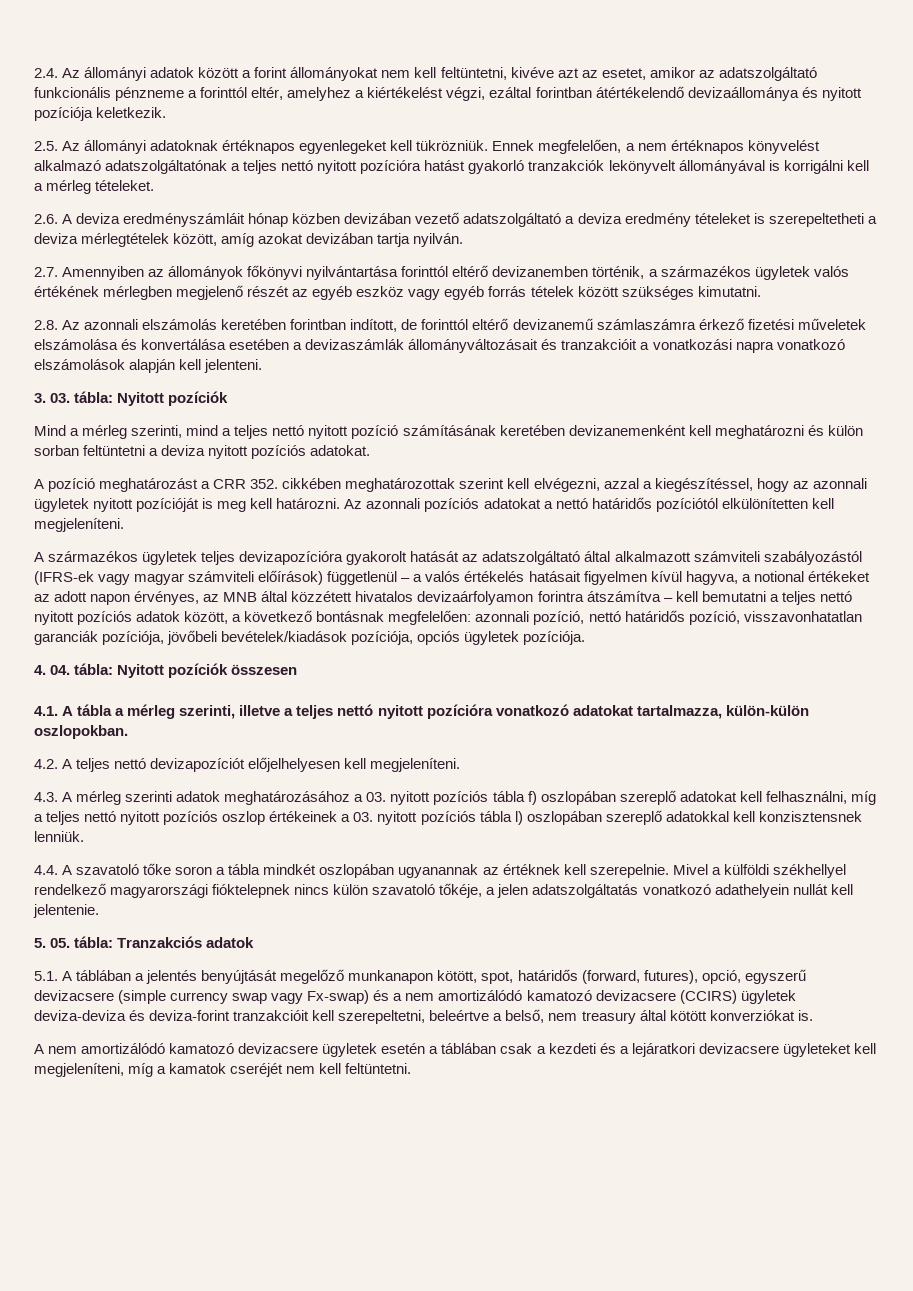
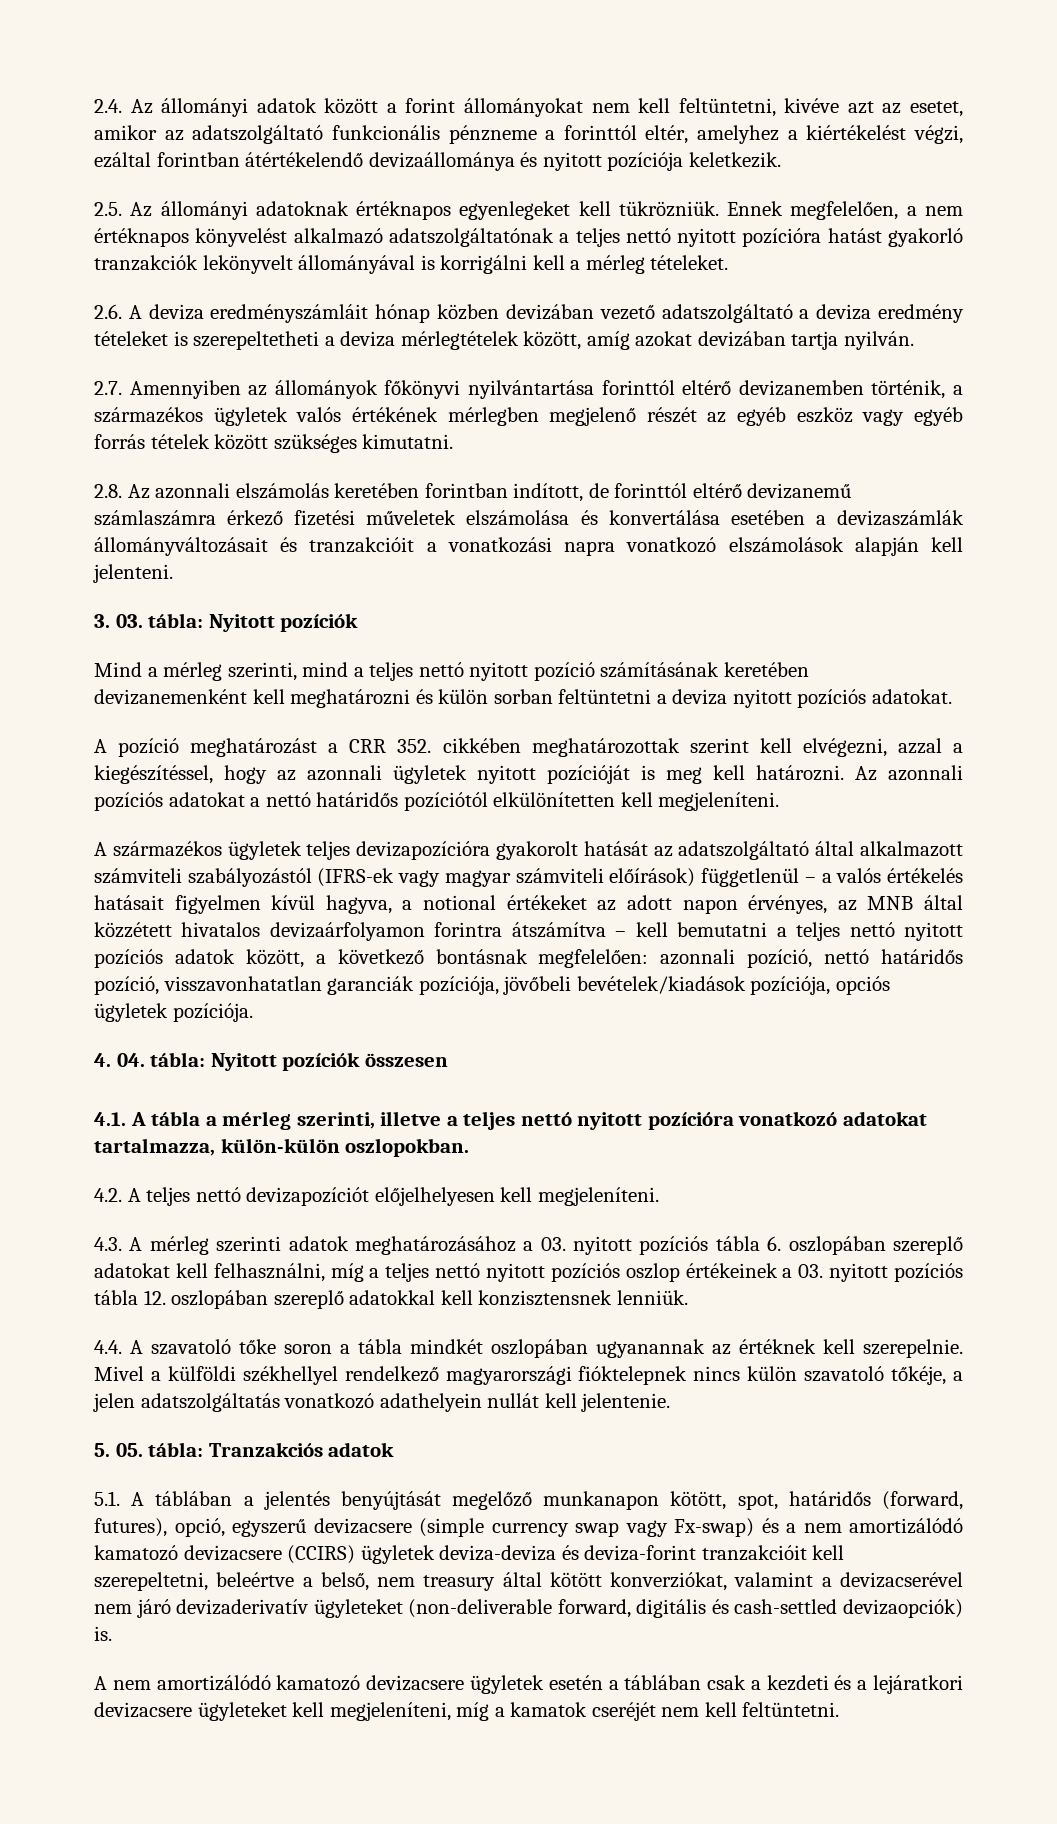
- 4.3. A mérleg szerinti adatok meghatározásához a 03. nyitott pozíciós tábla f) oszlopában szereplő adatokat kell felhasználni, míg a teljes nettó nyitott pozíciós oszlop értékeinek a 03. nyitott pozíciós tábla l) oszlopában szereplő adatokkal kell konzisztensnek lenniük.
+ 4.3. A mérleg szerinti adatok meghatározásához a 03. nyitott pozíciós tábla 6. oszlopában szereplő adatokat kell felhasználni, míg a teljes nettó nyitott pozíciós oszlop értékeinek a 03. nyitott pozíciós tábla 12. oszlopában szereplő adatokkal kell konzisztensnek lenniük.
- 5.1. A táblában a jelentés benyújtását megelőző munkanapon kötött, spot, határidős (forward, futures), opció, egyszerű devizacsere (simple currency swap vagy Fx-swap) és a nem amortizálódó kamatozó devizacsere (CCIRS) ügyletek deviza-deviza és deviza-forint tranzakcióit kell szerepeltetni, beleértve a belső, nem treasury által kötött konverziókat is.
+ 5.1. A táblában a jelentés benyújtását megelőző munkanapon kötött, spot, határidős (forward, futures), opció, egyszerű devizacsere (simple currency swap vagy Fx-swap) és a nem amortizálódó kamatozó devizacsere (CCIRS) ügyletek deviza-deviza és deviza-forint tranzakcióit kell szerepeltetni, beleértve a belső, nem treasury által kötött konverziókat, valamint a devizacserével nem járó devizaderivatív ügyleteket (non-deliverable forward, digitális és cash-settled devizaopciók) is.

